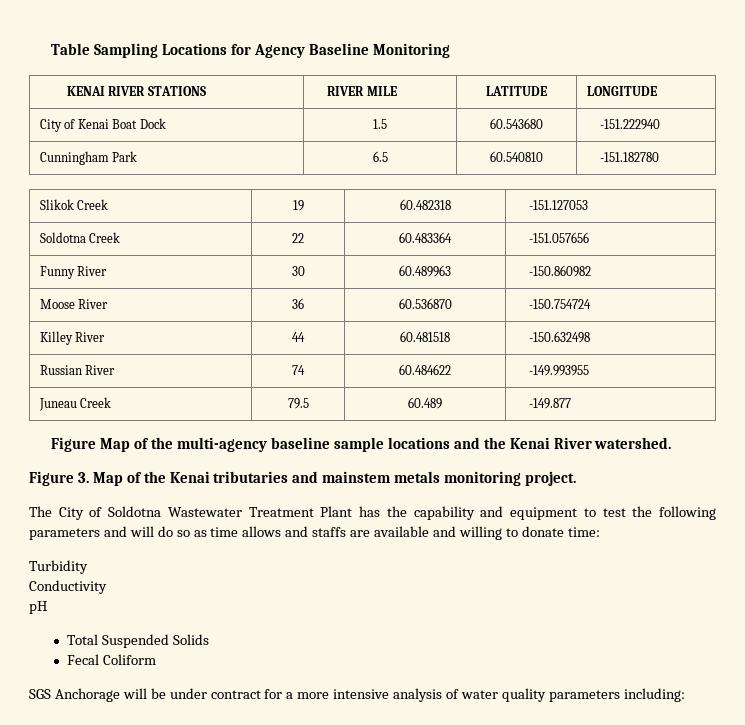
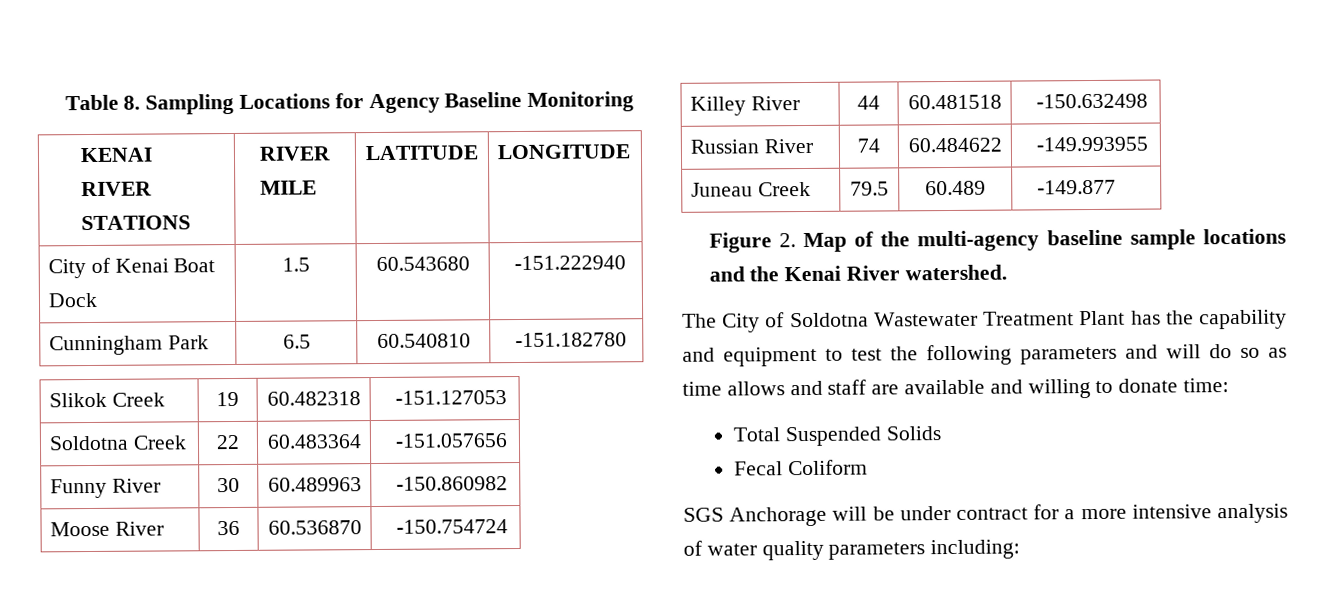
- Table Sampling Locations for Agency Baseline Monitoring
+ Table 8. Sampling Locations for Agency Baseline Monitoring
- Figure Map of the multi-agency baseline sample locations and the Kenai River watershed.
+ Figure 2. Map of the multi-agency baseline sample locations and the Kenai River watershed.
- Figure 3. Map of the Kenai tributaries and mainstem metals monitoring project.
- The City of Soldotna Wastewater Treatment Plant has the capability and equipment to test the following parameters and will do so as time allows and staffs are available and willing to donate time:
+ The City of Soldotna Wastewater Treatment Plant has the capability and equipment to test the following parameters and will do so as time allows and staff are available and willing to donate time:
- Turbidity
- Conductivity
- pH

